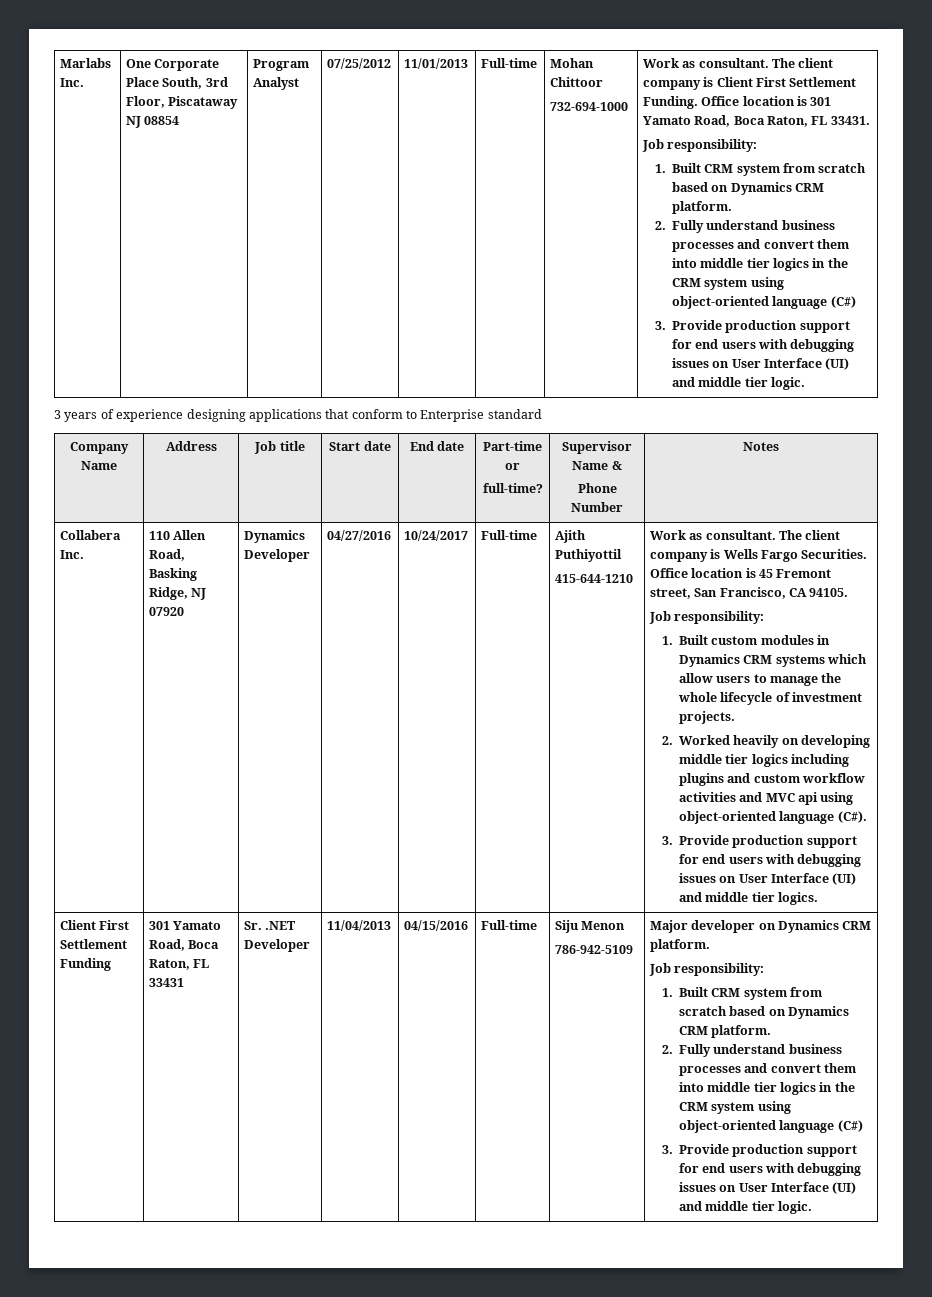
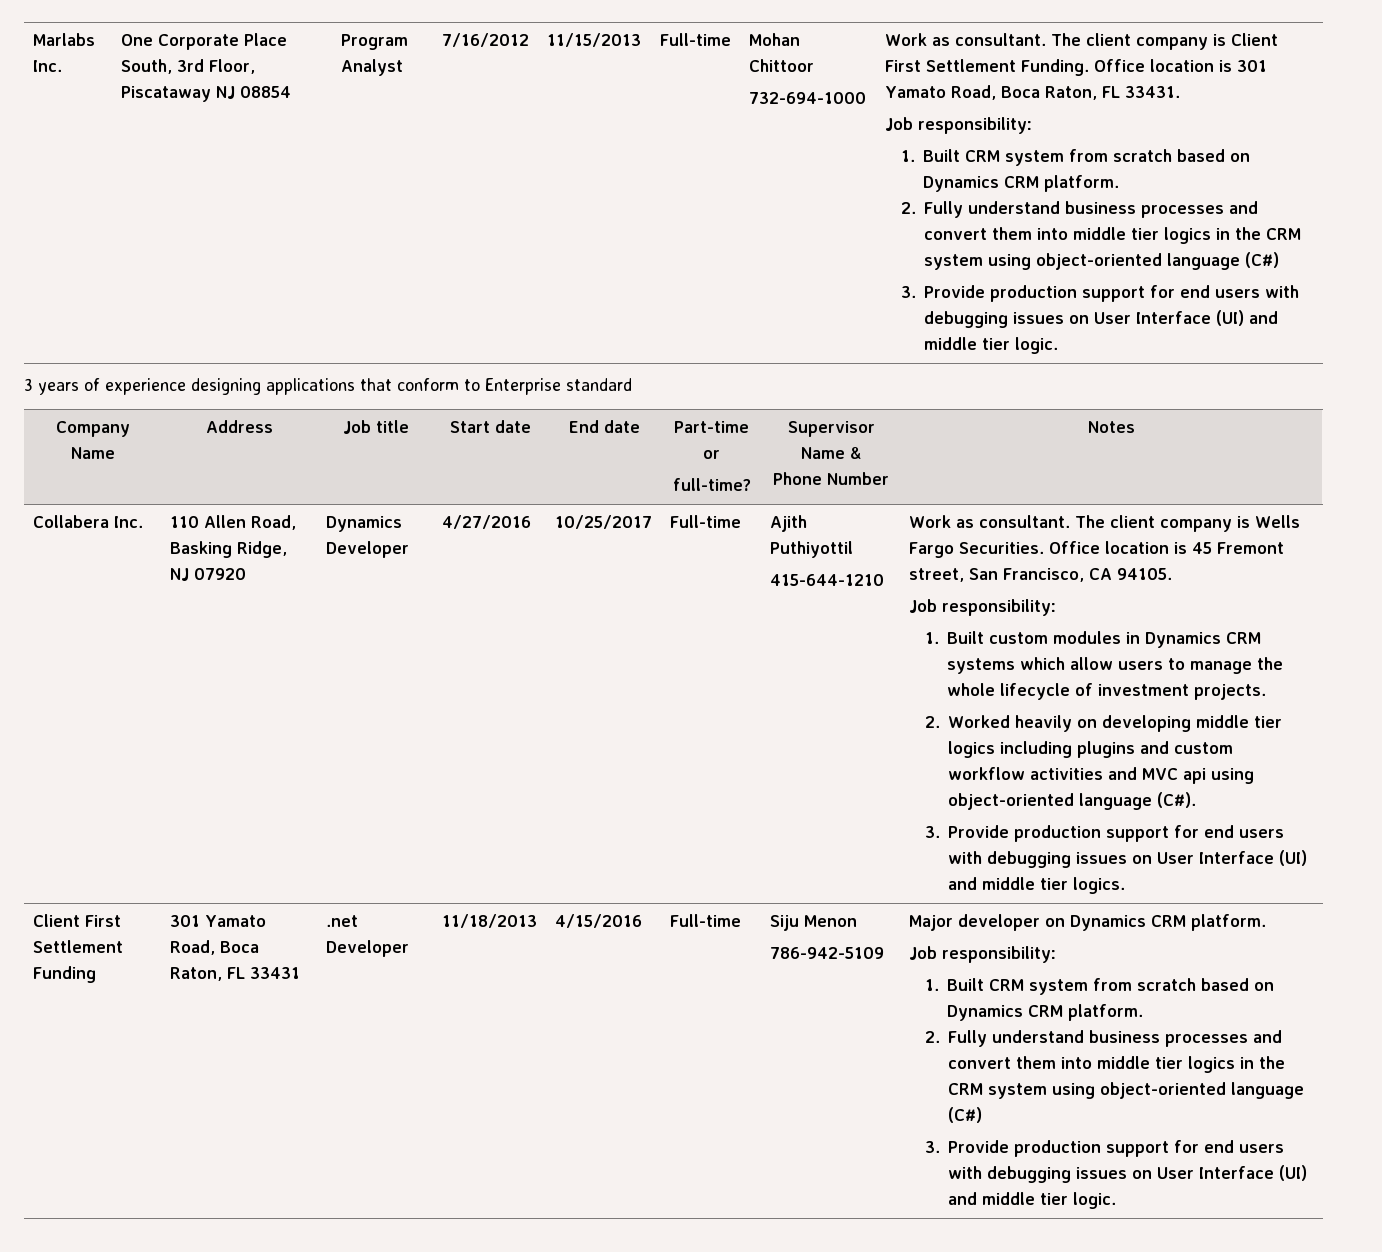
- 07/25/2012 | 11/01/2013
+ 7/16/2012 | 11/15/2013
- 04/27/2016 | 10/24/2017
+ 4/27/2016 | 10/25/2017
- Sr. .NET Developer | 11/04/2013 | 04/15/2016
+ .net Developer | 11/18/2013 | 4/15/2016

